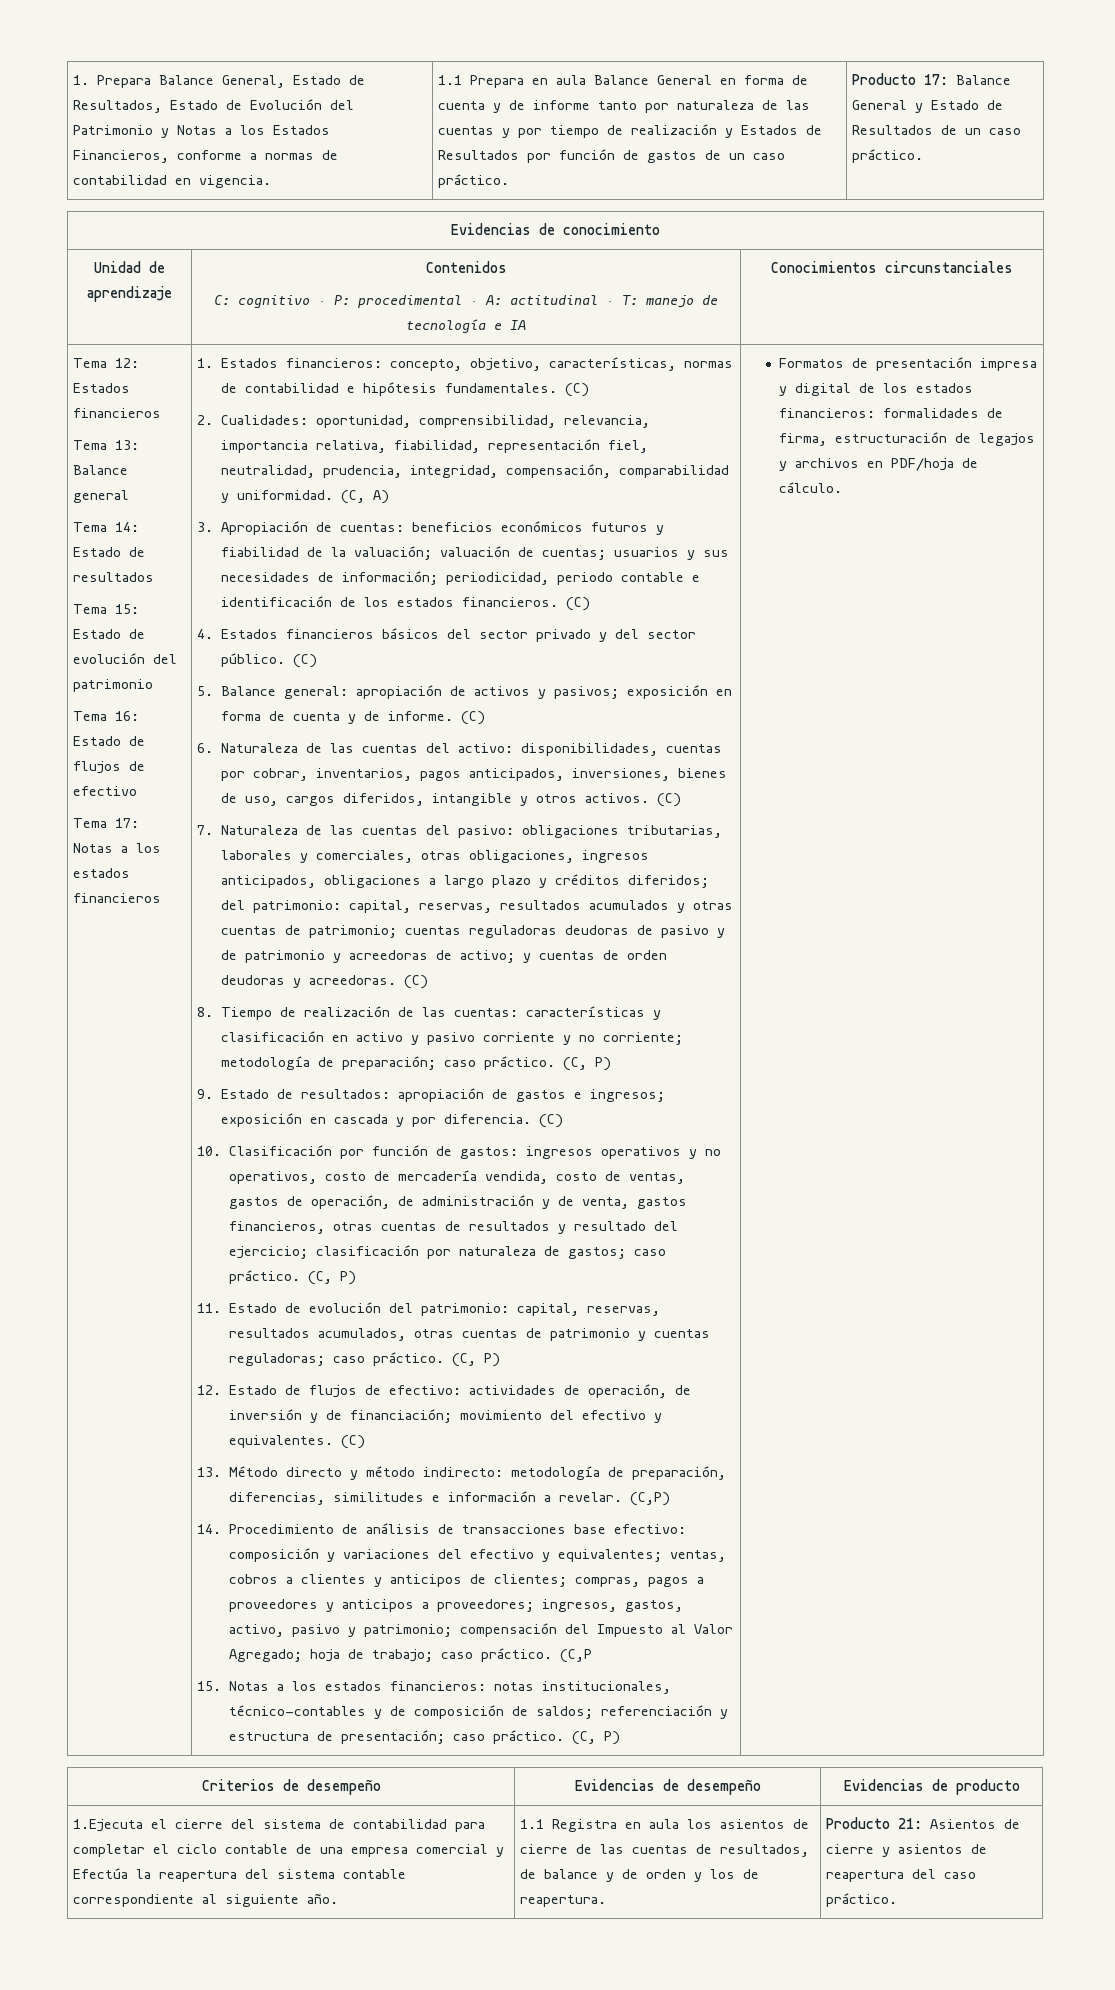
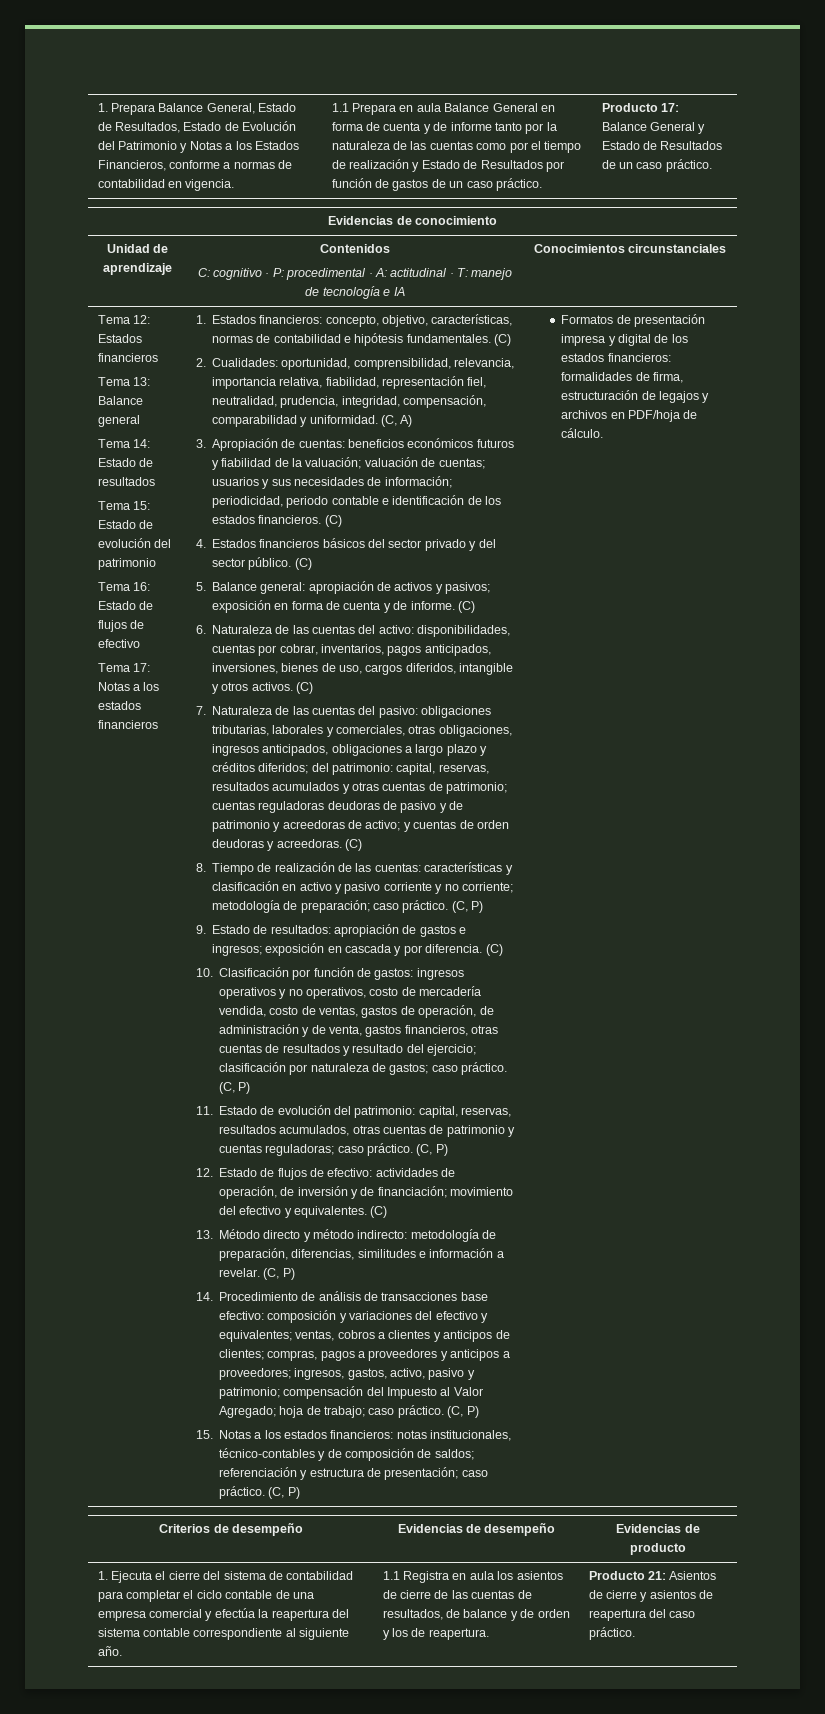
- 1.1 Prepara en aula Balance General en forma de cuenta y de informe tanto por naturaleza de las cuentas y por tiempo de realización y Estados de Resultados por función de gastos de un caso práctico.
+ 1.1 Prepara en aula Balance General en forma de cuenta y de informe tanto por la naturaleza de las cuentas como por el tiempo de realización y Estado de Resultados por función de gastos de un caso práctico.
- 13. Método directo y método indirecto: metodología de preparación, diferencias, similitudes e información a revelar. (C,P)
+ 13. Método directo y método indirecto: metodología de preparación, diferencias, similitudes e información a revelar. (C, P)
- 14. Procedimiento de análisis de transacciones base efectivo: composición y variaciones del efectivo y equivalentes; ventas, cobros a clientes y anticipos de clientes; compras, pagos a proveedores y anticipos a proveedores; ingresos, gastos, activo, pasivo y patrimonio; compensación del Impuesto al Valor Agregado; hoja de trabajo; caso práctico. (C,P
+ 14. Procedimiento de análisis de transacciones base efectivo: composición y variaciones del efectivo y equivalentes; ventas, cobros a clientes y anticipos de clientes; compras, pagos a proveedores y anticipos a proveedores; ingresos, gastos, activo, pasivo y patrimonio; compensación del Impuesto al Valor Agregado; hoja de trabajo; caso práctico. (C, P)
- 1.Ejecuta el cierre del sistema de contabilidad para completar el ciclo contable de una empresa comercial y Efectúa la reapertura del sistema contable correspondiente al siguiente año.
+ 1. Ejecuta el cierre del sistema de contabilidad para completar el ciclo contable de una empresa comercial y efectúa la reapertura del sistema contable correspondiente al siguiente año.

